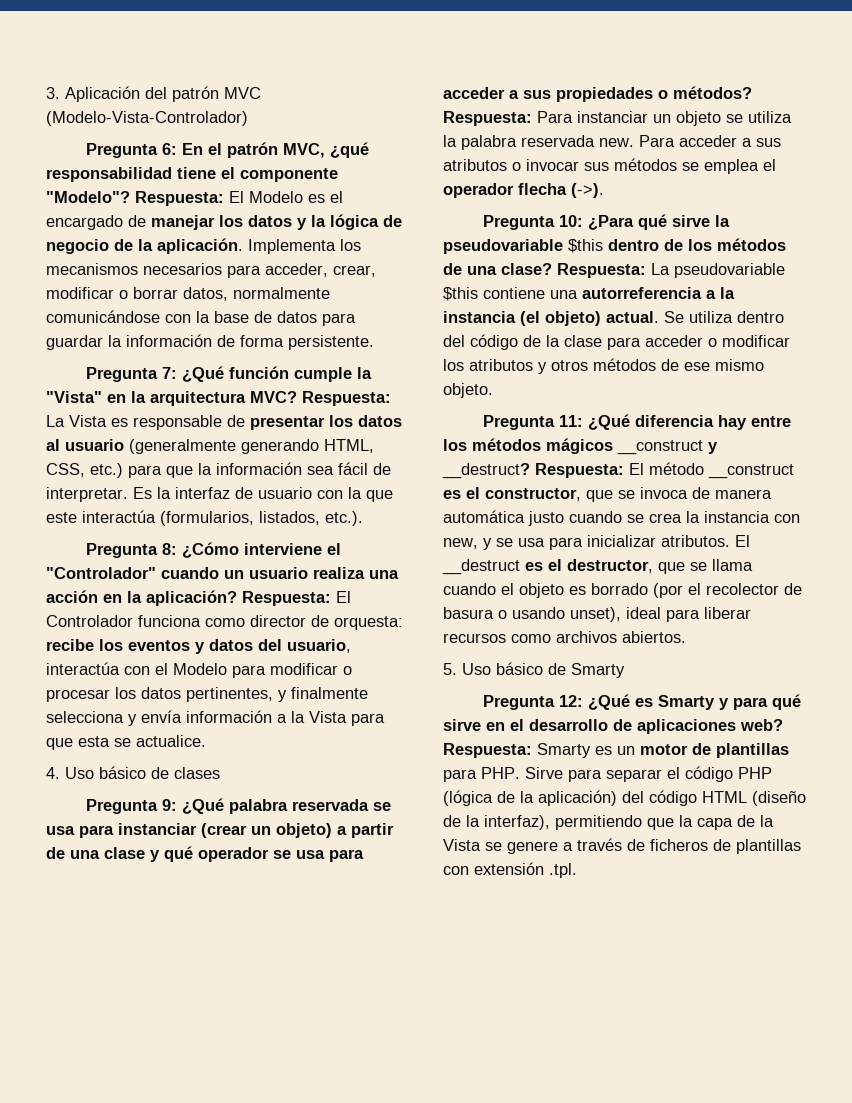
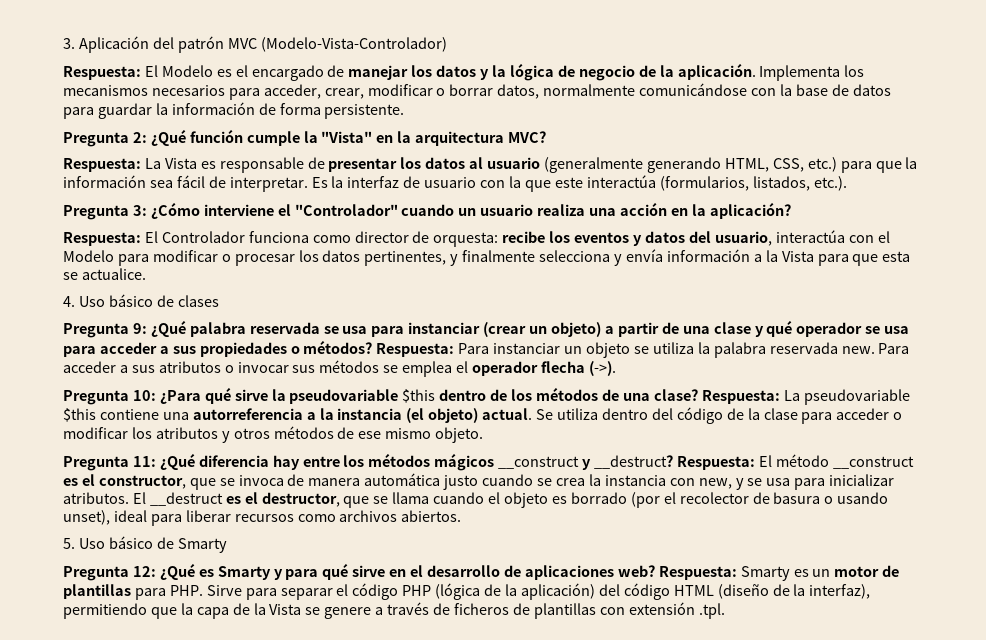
- Pregunta 6: En el patrón MVC, ¿qué responsabilidad tiene el componente "Modelo"?
- Pregunta 7: ¿Qué función cumple la "Vista" en la arquitectura MVC? Respuesta: La Vista es responsable de presentar los datos al usuario (generalmente generando HTML, CSS, etc.) para que la información sea fácil de interpretar.
+ Pregunta 2: ¿Qué función cumple la "Vista" en la arquitectura MVC?
+ Respuesta: La Vista es responsable de presentar los datos al usuario (generalmente generando HTML, CSS, etc.) para que la información sea fácil de interpretar.
- Pregunta 8: ¿Cómo interviene el "Controlador" cuando un usuario realiza una acción en la aplicación? Respuesta: El Controlador funciona como director de orquesta: recibe los eventos y datos del usuario, interactúa con el Modelo para modificar o procesar los datos pertinentes, y finalmente selecciona y envía información a la Vista para que esta se actualice.
+ Pregunta 3: ¿Cómo interviene el "Controlador" cuando un usuario realiza una acción en la aplicación?
+ Respuesta: El Controlador funciona como director de orquesta: recibe los eventos y datos del usuario, interactúa con el Modelo para modificar o procesar los datos pertinentes, y finalmente selecciona y envía información a la Vista para que esta se actualice.

